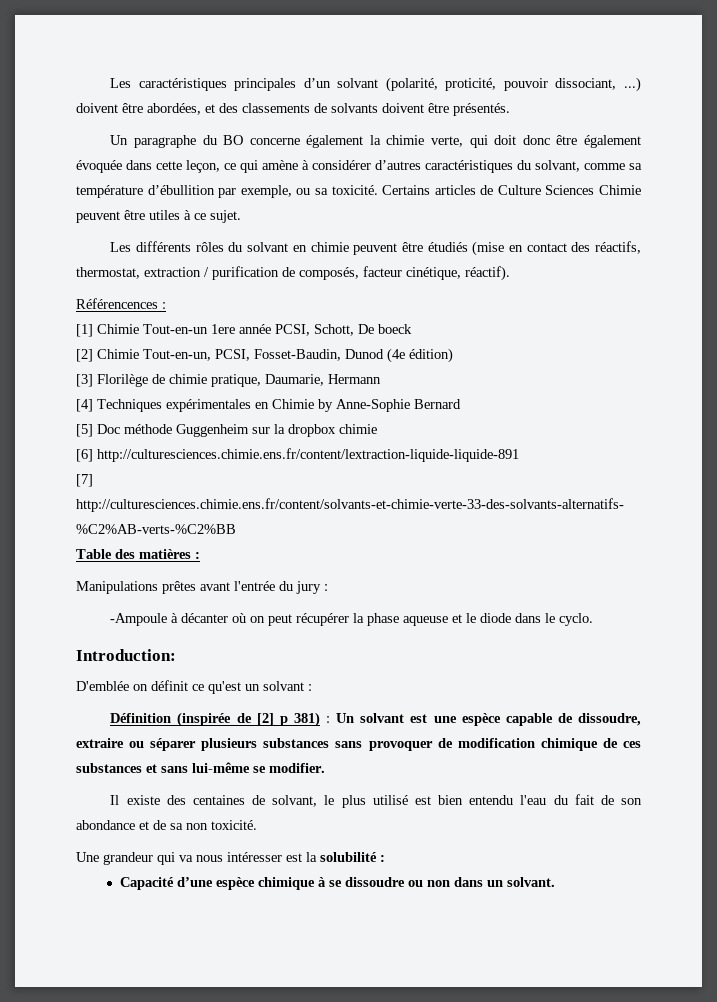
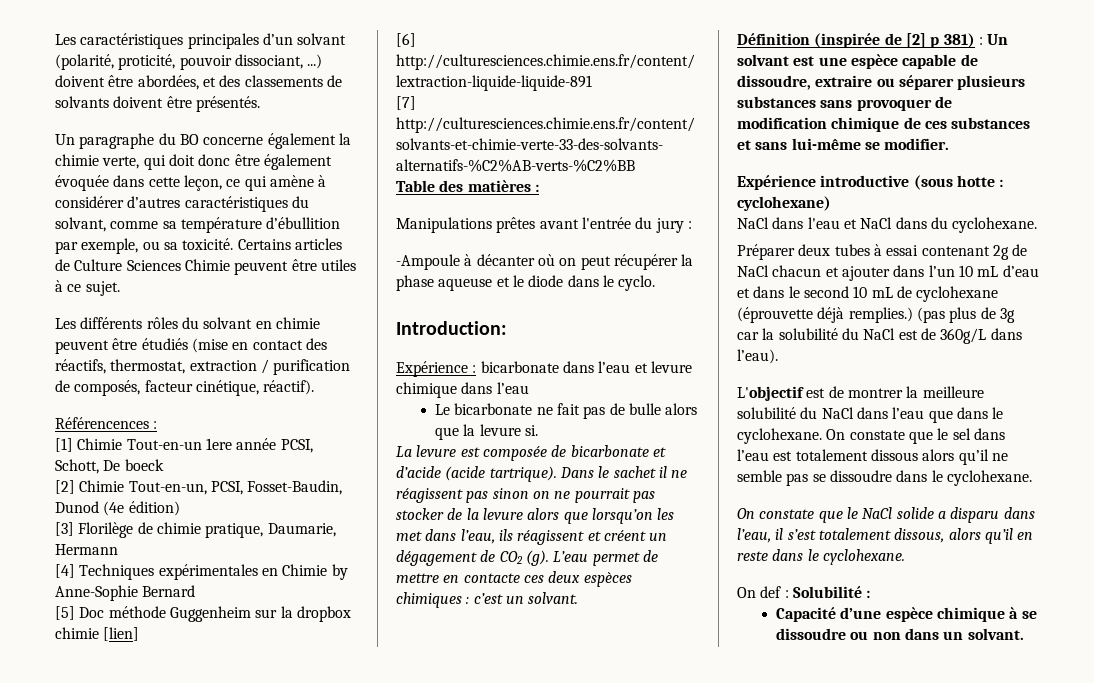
- [5] Doc méthode Guggenheim sur la dropbox chimie
+ [5] Doc méthode Guggenheim sur la dropbox chimie [lien]
- D'emblée on définit ce qu'est un solvant :
+ Expérience : bicarbonate dans l’eau et levure chimique dans l’eau
+ Le bicarbonate ne fait pas de bulle alors que la levure si.
+ La levure est composée de bicarbonate et d’acide (acide tartrique). Dans le sachet il ne réagissent pas sinon on ne pourrait pas stocker de la levure alors que lorsqu’on les met dans l’eau, ils réagissent et créent un dégagement de CO2 (g). L’eau permet de mettre en contacte ces deux espèces chimiques : c’est un solvant.
- Il existe des centaines de solvant, le plus utilisé est bien entendu l'eau du fait de son abondance et de sa non toxicité.
- Une grandeur qui va nous intéresser est la solubilité :
+ Expérience introductive (sous hotte : cyclohexane)
+ NaCl dans l'eau et NaCl dans du cyclohexane.
+ Préparer deux tubes à essai contenant 2g de NaCl chacun et ajouter dans l’un 10 mL d’eau et dans le second 10 mL de cyclohexane (éprouvette déjà remplies.) (pas plus de 3g car la solubilité du NaCl est de 360g/L dans l’eau).
+ L'objectif est de montrer la meilleure solubilité du NaCl dans l’eau que dans le cyclohexane. On constate que le sel dans l’eau est totalement dissous alors qu’il ne semble pas se dissoudre dans le cyclohexane.
+ On constate que le NaCl solide a disparu dans l’eau, il s’est totalement dissous, alors qu’il en reste dans le cyclohexane.
+ On def : Solubilité :

